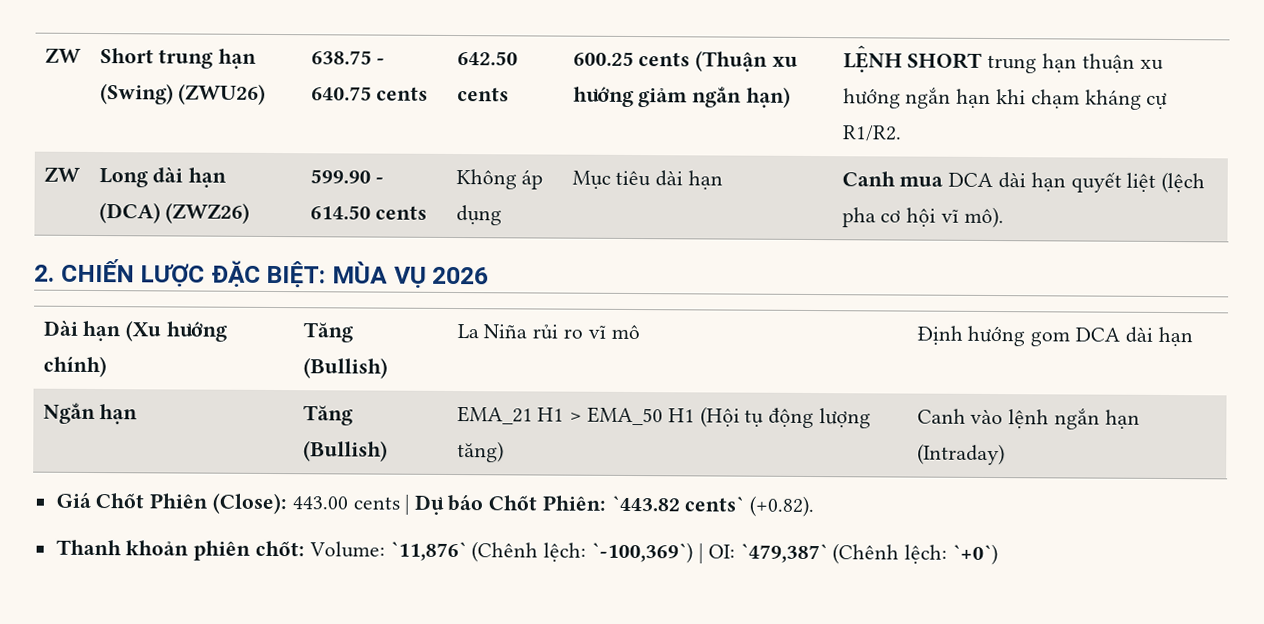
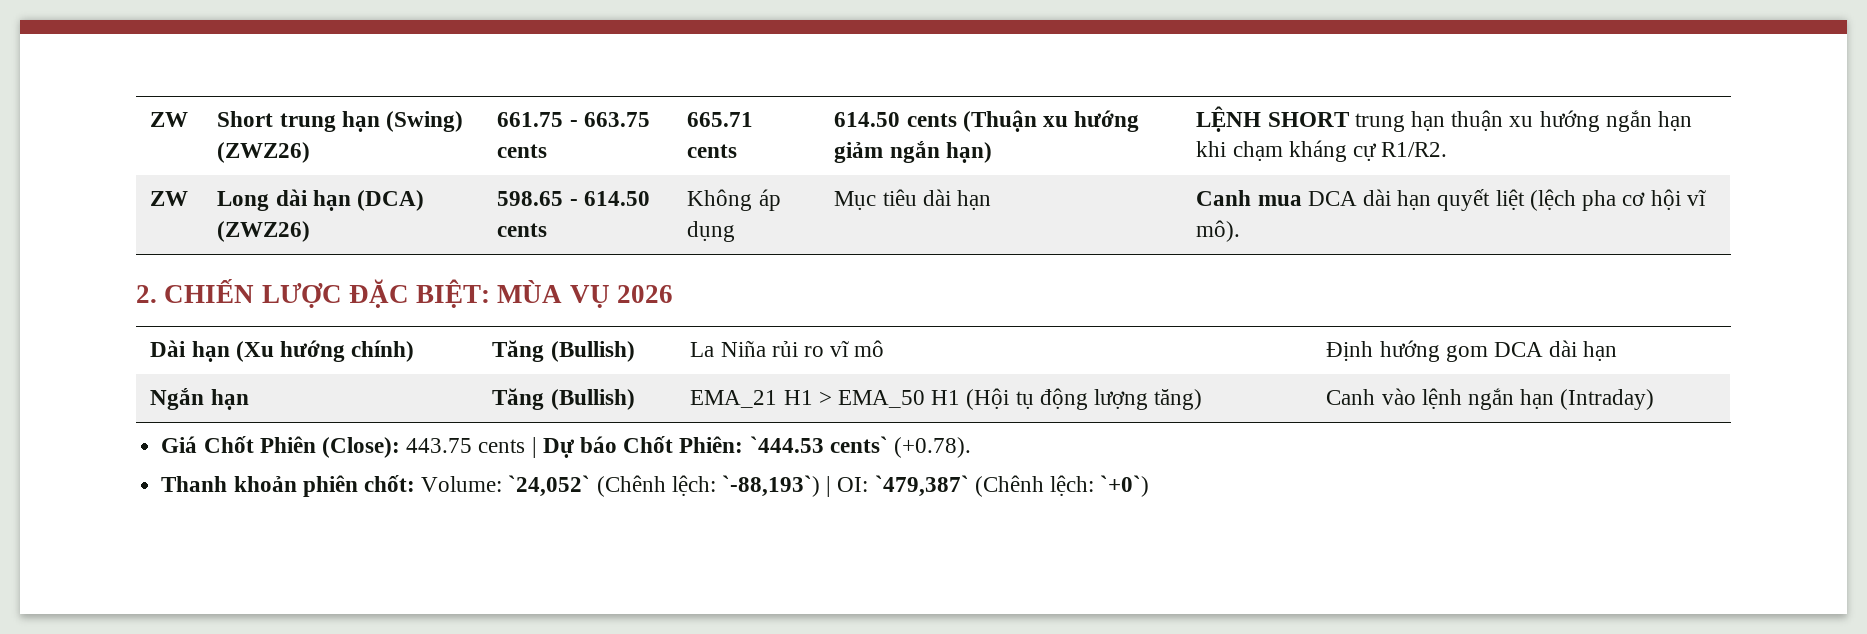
- ZW | Short trung hạn (Swing) (ZWU26) | 638.75 - 640.75 cents | 642.50 cents | 600.25 cents (Thuận xu hướng giảm ngắn hạn) | LỆNH SHORT trung hạn thuận xu hướng ngắn hạn khi chạm kháng cự R1/R2.
+ ZW | Short trung hạn (Swing) (ZWZ26) | 661.75 - 663.75 cents | 665.71 cents | 614.50 cents (Thuận xu hướng giảm ngắn hạn) | LỆNH SHORT trung hạn thuận xu hướng ngắn hạn khi chạm kháng cự R1/R2.
- ZW | Long dài hạn (DCA) (ZWZ26) | 599.90 - 614.50 cents | Không áp dụng | Mục tiêu dài hạn | Canh mua DCA dài hạn quyết liệt (lệch pha cơ hội vĩ mô).
+ ZW | Long dài hạn (DCA) (ZWZ26) | 598.65 - 614.50 cents | Không áp dụng | Mục tiêu dài hạn | Canh mua DCA dài hạn quyết liệt (lệch pha cơ hội vĩ mô).
- Giá Chốt Phiên (Close): 443.00 cents | Dự báo Chốt Phiên: `443.82 cents` (+0.82).
+ Giá Chốt Phiên (Close): 443.75 cents | Dự báo Chốt Phiên: `444.53 cents` (+0.78).
- Thanh khoản phiên chốt: Volume: `11,876` (Chênh lệch: `-100,369`) | OI: `479,387` (Chênh lệch: `+0`)
+ Thanh khoản phiên chốt: Volume: `24,052` (Chênh lệch: `-88,193`) | OI: `479,387` (Chênh lệch: `+0`)

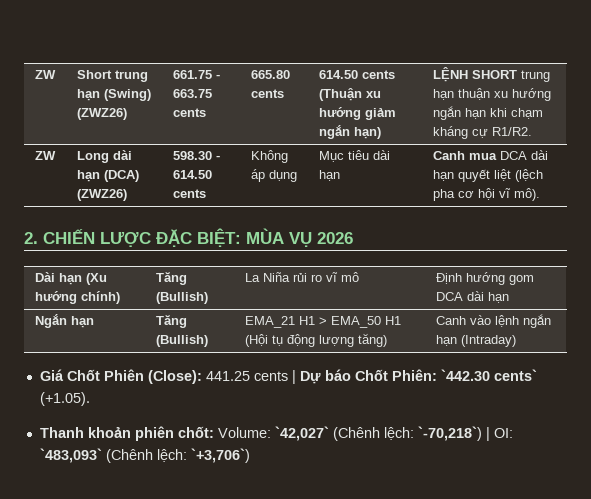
- ZW | Short trung hạn (Swing) (ZWZ26) | 661.75 - 663.75 cents | 665.71 cents | 614.50 cents (Thuận xu hướng giảm ngắn hạn) | LỆNH SHORT trung hạn thuận xu hướng ngắn hạn khi chạm kháng cự R1/R2.
+ ZW | Short trung hạn (Swing) (ZWZ26) | 661.75 - 663.75 cents | 665.80 cents | 614.50 cents (Thuận xu hướng giảm ngắn hạn) | LỆNH SHORT trung hạn thuận xu hướng ngắn hạn khi chạm kháng cự R1/R2.
- ZW | Long dài hạn (DCA) (ZWZ26) | 598.65 - 614.50 cents | Không áp dụng | Mục tiêu dài hạn | Canh mua DCA dài hạn quyết liệt (lệch pha cơ hội vĩ mô).
+ ZW | Long dài hạn (DCA) (ZWZ26) | 598.30 - 614.50 cents | Không áp dụng | Mục tiêu dài hạn | Canh mua DCA dài hạn quyết liệt (lệch pha cơ hội vĩ mô).
- Giá Chốt Phiên (Close): 443.75 cents | Dự báo Chốt Phiên: `444.53 cents` (+0.78).
+ Giá Chốt Phiên (Close): 441.25 cents | Dự báo Chốt Phiên: `442.30 cents` (+1.05).
- Thanh khoản phiên chốt: Volume: `24,052` (Chênh lệch: `-88,193`) | OI: `479,387` (Chênh lệch: `+0`)
+ Thanh khoản phiên chốt: Volume: `42,027` (Chênh lệch: `-70,218`) | OI: `483,093` (Chênh lệch: `+3,706`)

